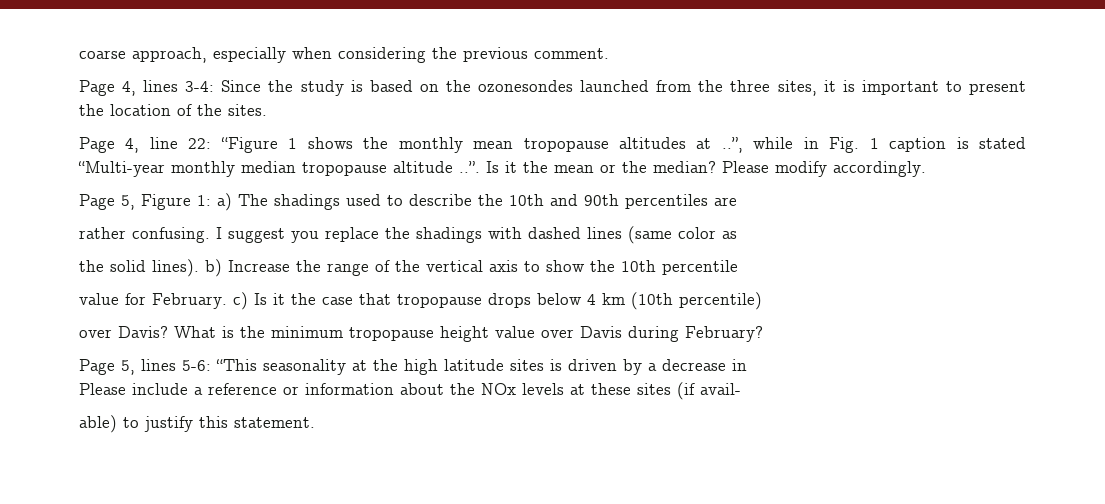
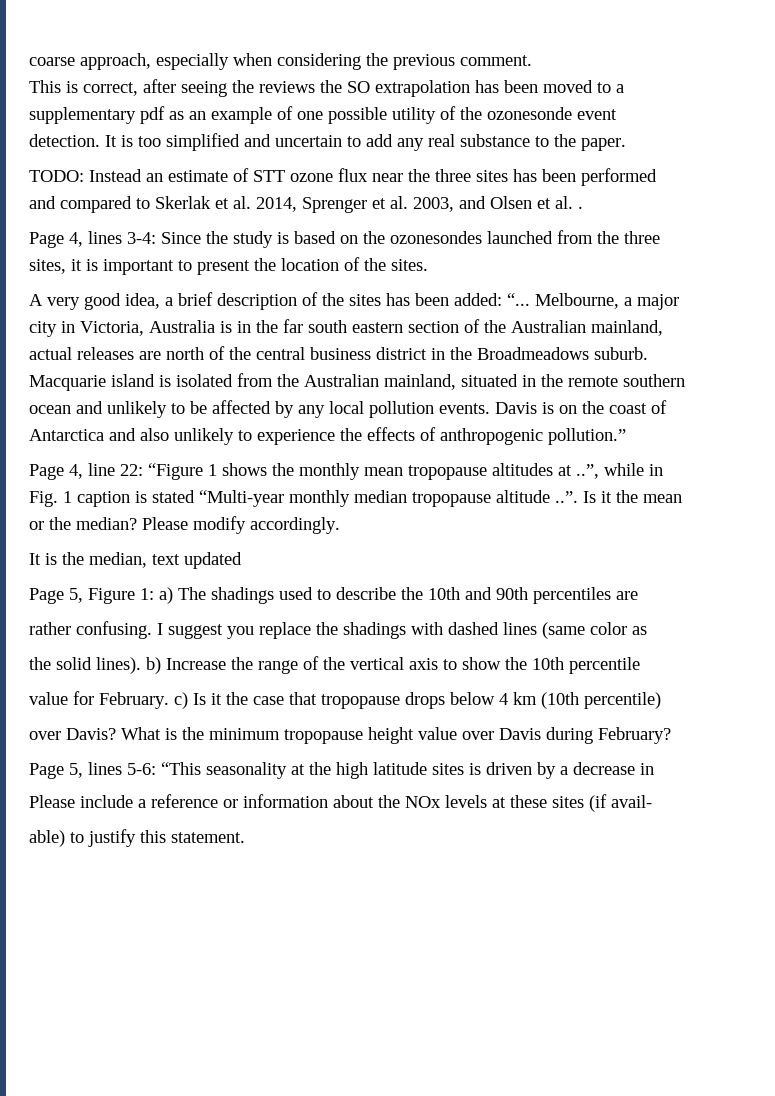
+ This is correct, after seeing the reviews the SO extrapolation has been moved to a supplementary pdf as an example of one possible utility of the ozonesonde event detection. It is too simplified and uncertain to add any real substance to the paper.
+ TODO: Instead an estimate of STT ozone flux near the three sites has been performed and compared to Skerlak et al. 2014, Sprenger et al. 2003, and Olsen et al. .
+ A very good idea, a brief description of the sites has been added: “... Melbourne, a major city in Victoria, Australia is in the far south eastern section of the Australian mainland, actual releases are north of the central business district in the Broadmeadows suburb. Macquarie island is isolated from the Australian mainland, situated in the remote southern ocean and unlikely to be affected by any local pollution events. Davis is on the coast of Antarctica and also unlikely to experience the effects of anthropogenic pollution.”
+ It is the median, text updated

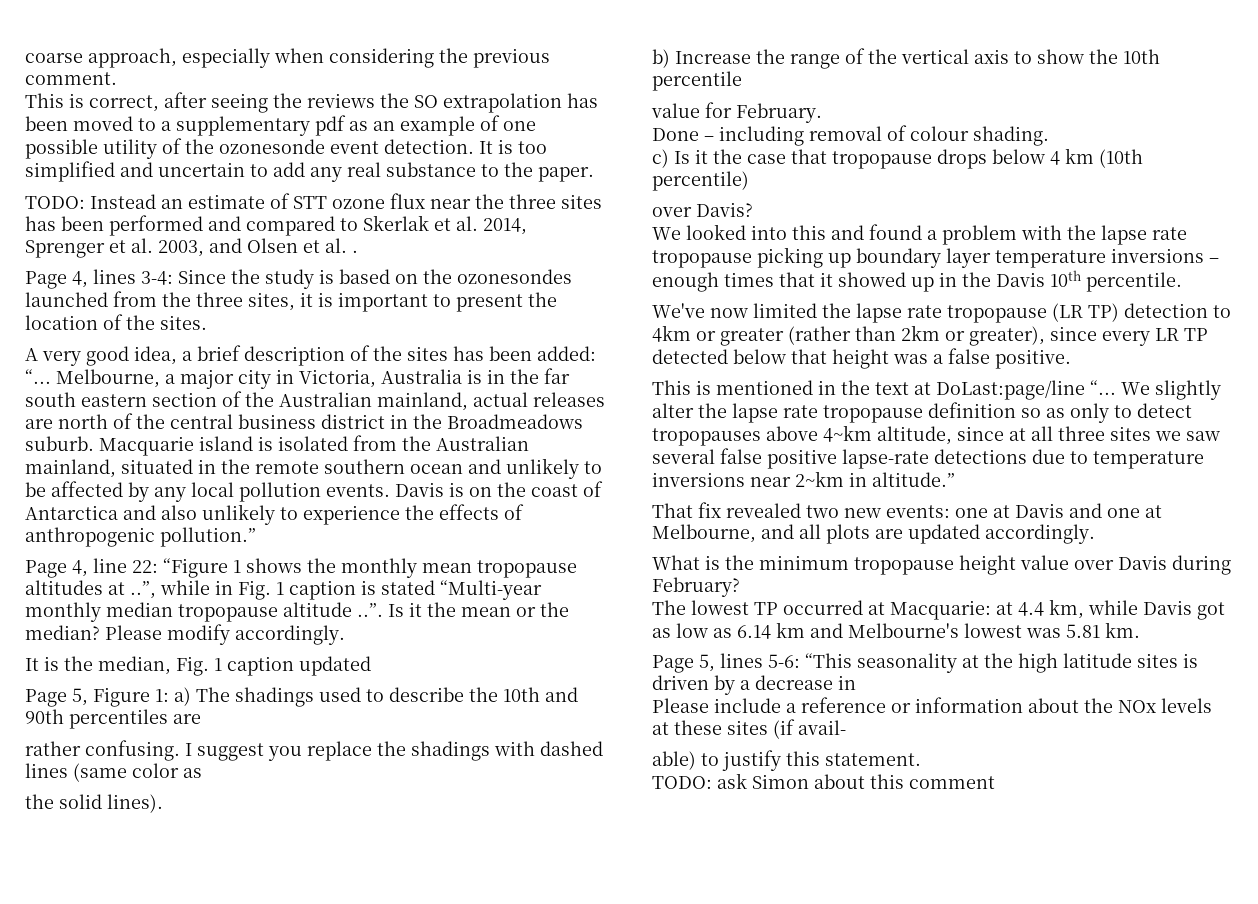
- It is the median, text updated
+ It is the median, Fig. 1 caption updated
- the solid lines). b) Increase the range of the vertical axis to show the 10th percentile
+ the solid lines).
+ b) Increase the range of the vertical axis to show the 10th percentile
- value for February. c) Is it the case that tropopause drops below 4 km (10th percentile)
+ value for February.
+ Done – including removal of colour shading.
+ c) Is it the case that tropopause drops below 4 km (10th percentile)
- over Davis? What is the minimum tropopause height value over Davis during February?
+ over Davis?
+ We looked into this and found a problem with the lapse rate tropopause picking up boundary layer temperature inversions – enough times that it showed up in the Davis 10th percentile.
+ We've now limited the lapse rate tropopause (LR TP) detection to 4km or greater (rather than 2km or greater), since every LR TP detected below that height was a false positive.
+ This is mentioned in the text at DoLast:page/line “... We slightly alter the lapse rate tropopause definition so as only to detect tropopauses above 4~km altitude, since at all three sites we saw several false positive lapse-rate detections due to temperature inversions near 2~km in altitude.”
+ That fix revealed two new events: one at Davis and one at Melbourne, and all plots are updated accordingly.
+ What is the minimum tropopause height value over Davis during February?
+ The lowest TP occurred at Macquarie: at 4.4 km, while Davis got as low as 6.14 km and Melbourne's lowest was 5.81 km.
+ TODO: ask Simon about this comment

